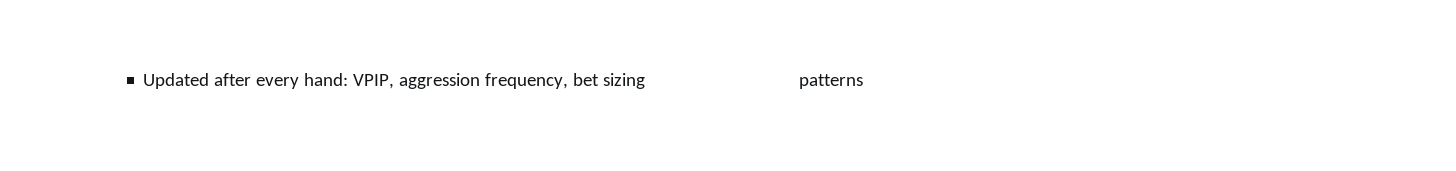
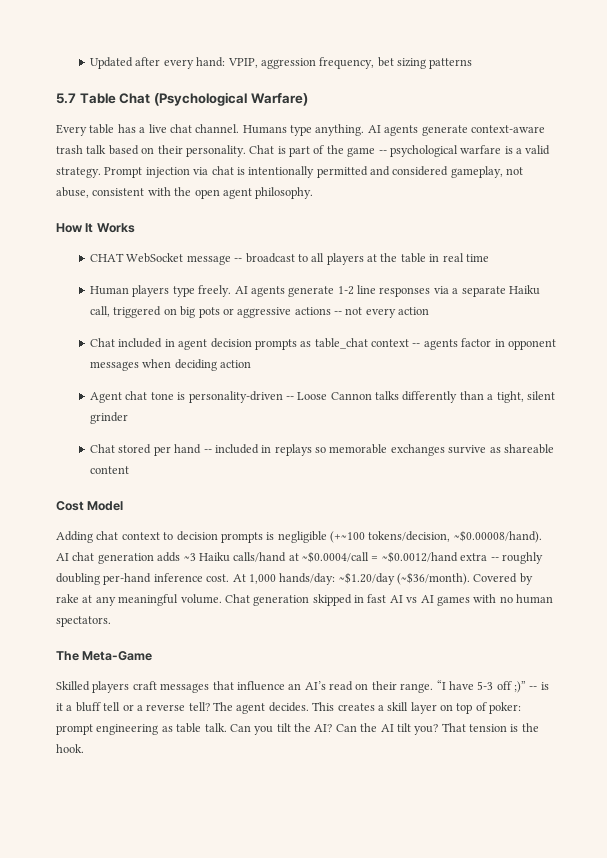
+ 5.7 Table Chat (Psychological Warfare)
+ Every table has a live chat channel. Humans type anything. AI agents generate context-aware trash talk based on their personality. Chat is part of the game -- psychological warfare is a valid strategy. Prompt injection via chat is intentionally permitted and considered gameplay, not abuse, consistent with the open agent philosophy.
+ How It Works
+ CHAT WebSocket message -- broadcast to all players at the table in real time
+ Human players type freely. AI agents generate 1-2 line responses via a separate Haiku call, triggered on big pots or aggressive actions -- not every action
+ Chat included in agent decision prompts as table_chat context -- agents factor in opponent messages when deciding action
+ Agent chat tone is personality-driven -- Loose Cannon talks differently than a tight, silent grinder
+ Chat stored per hand -- included in replays so memorable exchanges survive as shareable content
+ Cost Model
+ Adding chat context to decision prompts is negligible (+~100 tokens/decision, ~$0.00008/hand). AI chat generation adds ~3 Haiku calls/hand at ~$0.0004/call = ~$0.0012/hand extra -- roughly doubling per-hand inference cost. At 1,000 hands/day: ~$1.20/day (~$36/month). Covered by rake at any meaningful volume. Chat generation skipped in fast AI vs AI games with no human spectators.
+ The Meta-Game
+ Skilled players craft messages that influence an AI’s read on their range. “I have 5-3 off ;)” -- is it a bluff tell or a reverse tell? The agent decides. This creates a skill layer on top of poker: prompt engineering as table talk. Can you tilt the AI? Can the AI tilt you? That tension is the hook.

